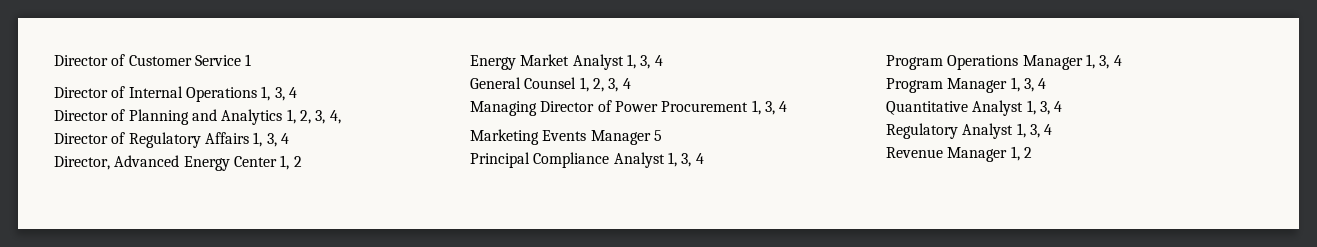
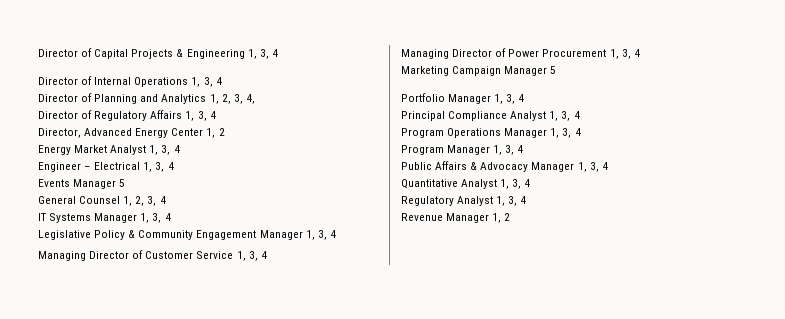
- Director of Customer Service 1
+ Director of Capital Projects & Engineering 1, 3, 4
+ Engineer – Electrical 1, 3, 4
+ Events Manager 5
+ IT Systems Manager 1, 3, 4
+ Legislative Policy & Community Engagement Manager 1, 3, 4
+ Managing Director of Customer Service 1, 3, 4
- Marketing Events Manager 5
+ Marketing Campaign Manager 5
+ Portfolio Manager 1, 3, 4
+ Public Affairs & Advocacy Manager 1, 3, 4

